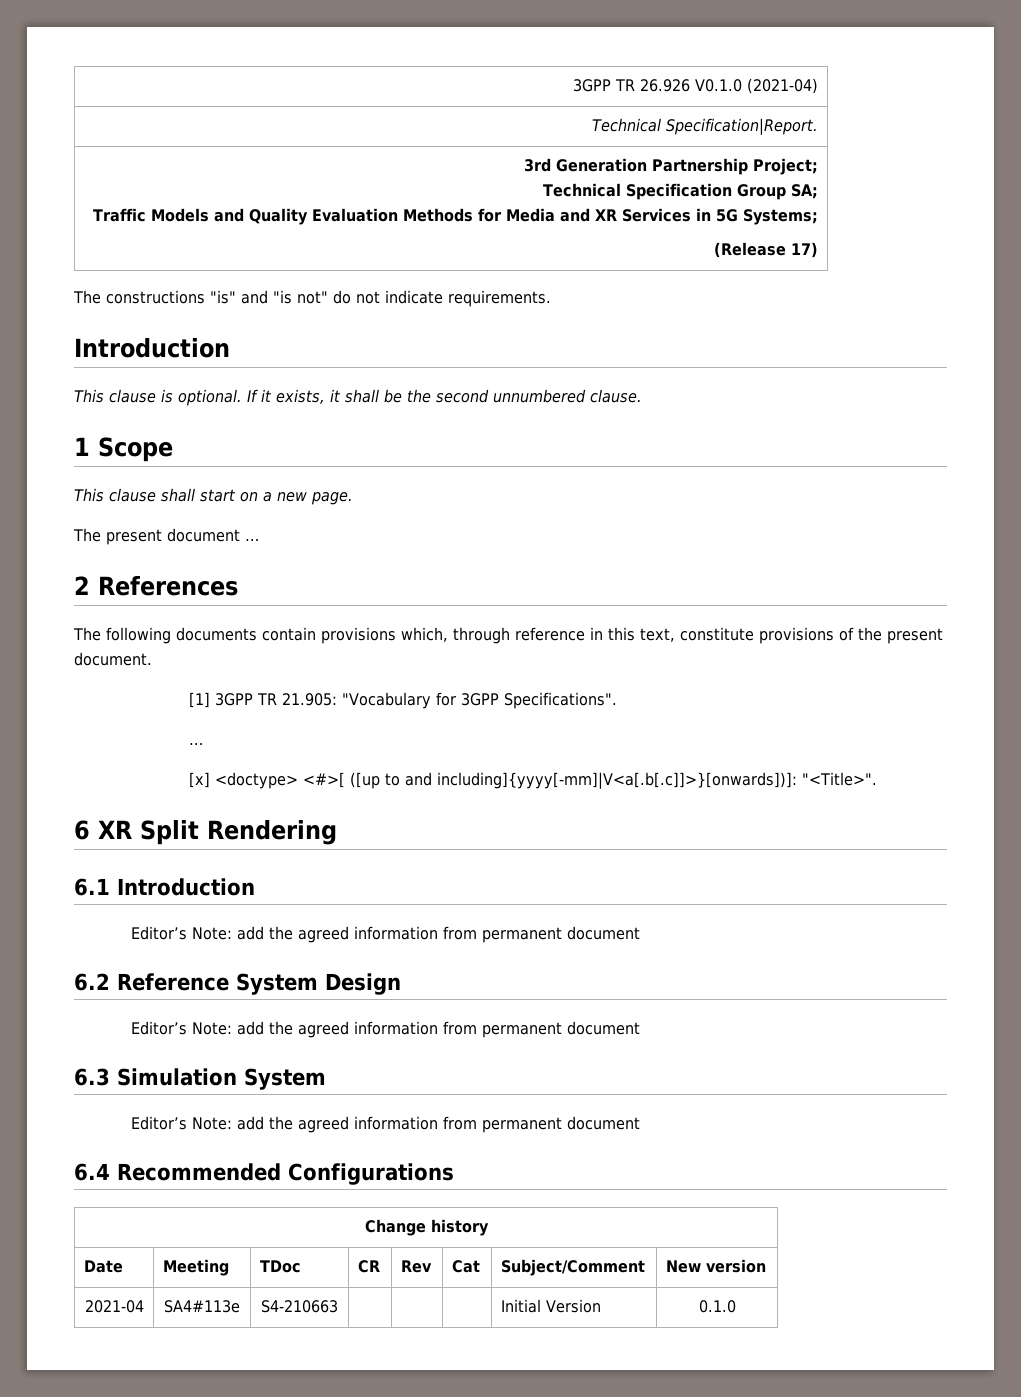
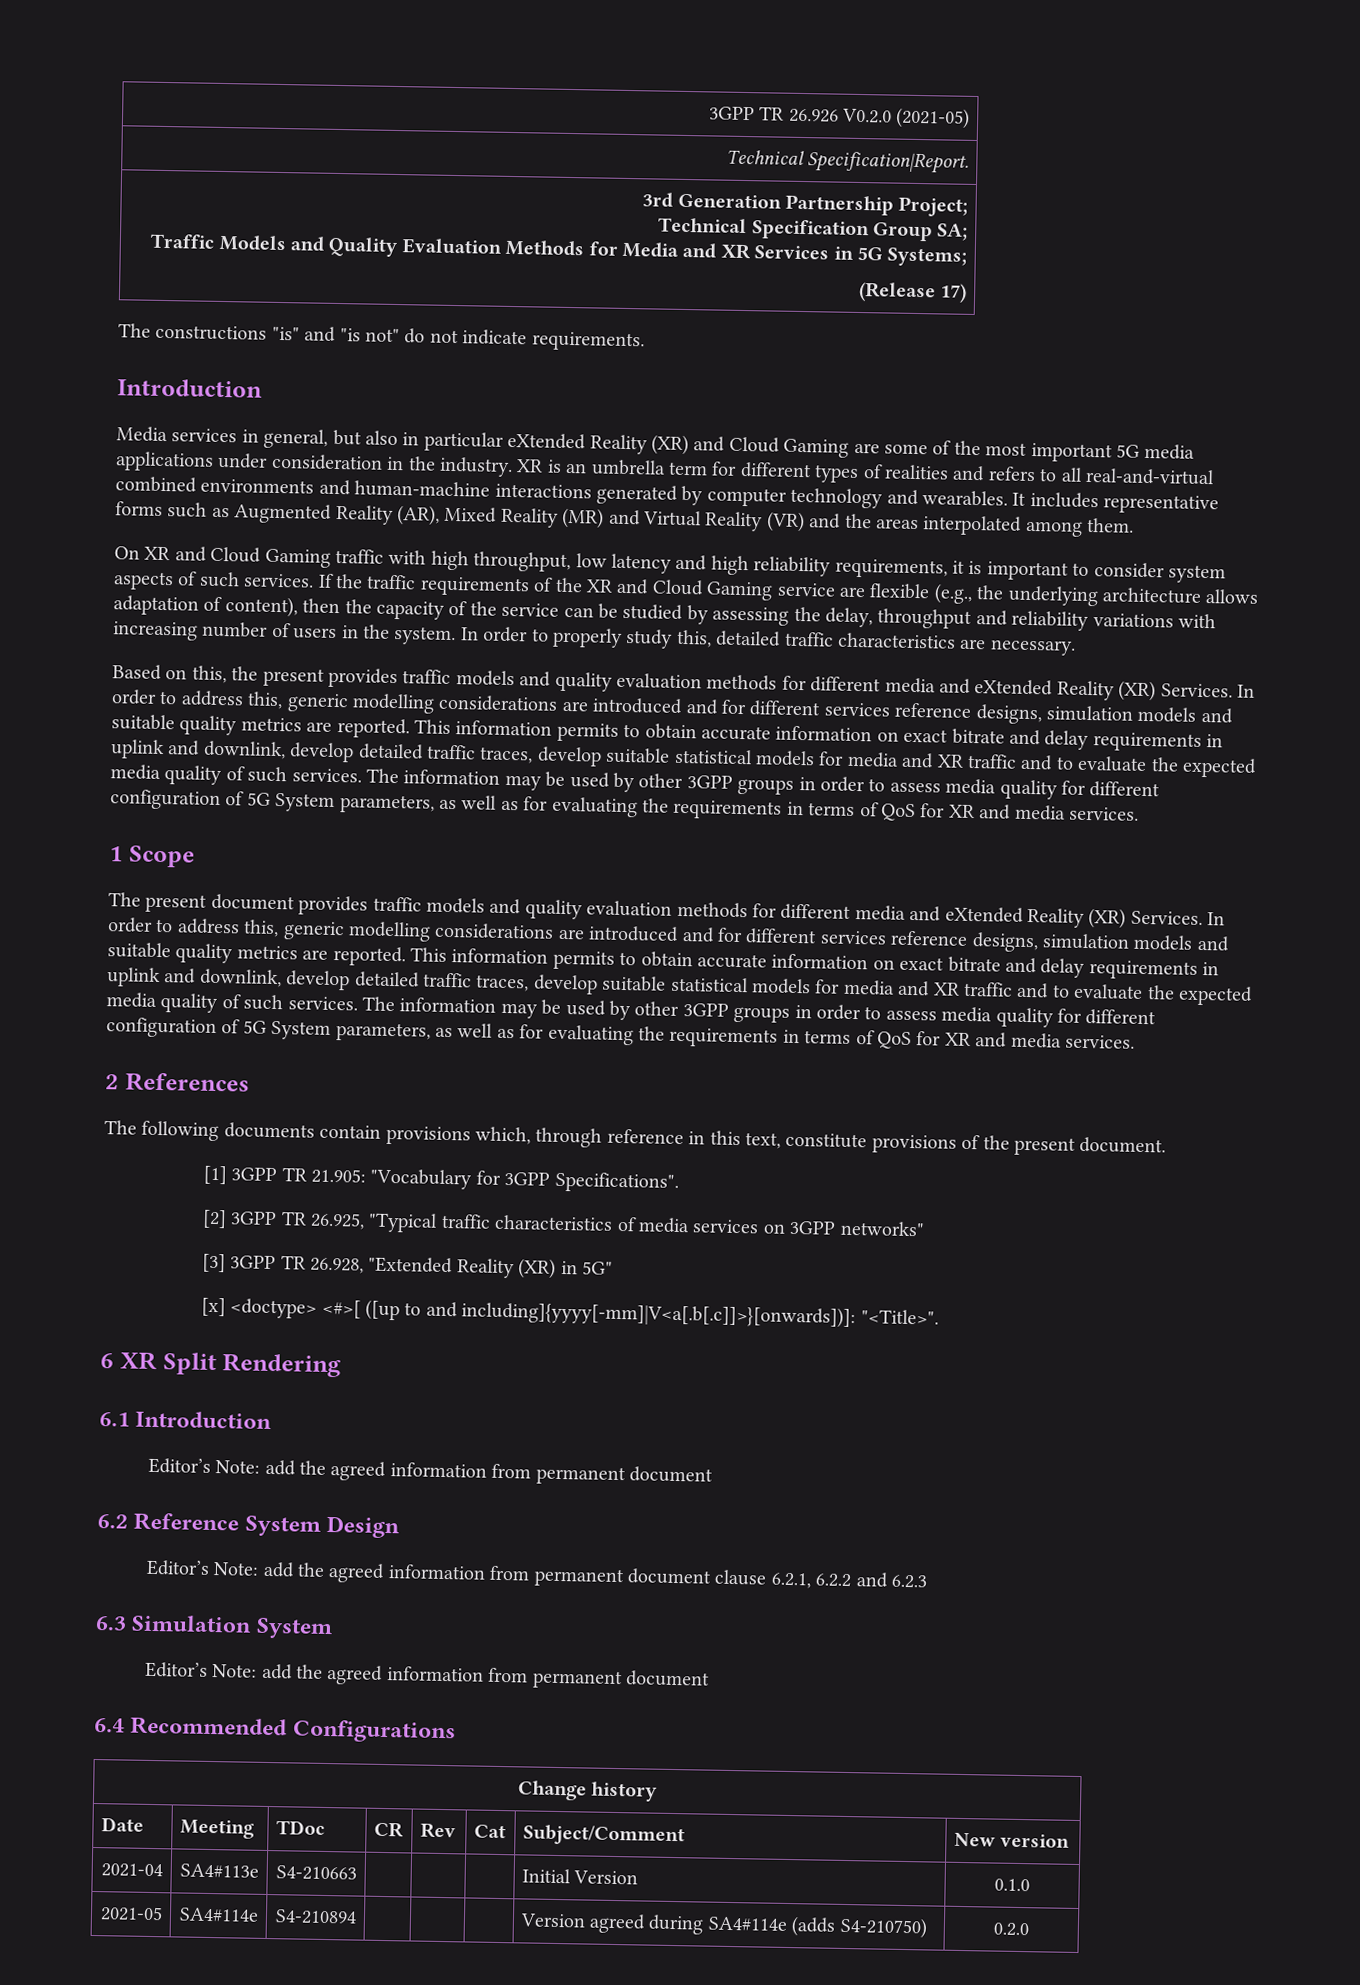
- 3GPP TR 26.926 V0.1.0 (2021-04)
+ 3GPP TR 26.926 V0.2.0 (2021-05)
- This clause is optional. If it exists, it shall be the second unnumbered clause.
+ Media services in general, but also in particular eXtended Reality (XR) and Cloud Gaming are some of the most important 5G media applications under consideration in the industry. XR is an umbrella term for different types of realities and refers to all real-and-virtual combined environments and human-machine interactions generated by computer technology and wearables. It includes representative forms such as Augmented Reality (AR), Mixed Reality (MR) and Virtual Reality (VR) and the areas interpolated among them.
+ On XR and Cloud Gaming traffic with high throughput, low latency and high reliability requirements, it is important to consider system aspects of such services. If the traffic requirements of the XR and Cloud Gaming service are flexible (e.g., the underlying architecture allows adaptation of content), then the capacity of the service can be studied by assessing the delay, throughput and reliability variations with increasing number of users in the system. In order to properly study this, detailed traffic characteristics are necessary.
+ Based on this, the present provides traffic models and quality evaluation methods for different media and eXtended Reality (XR) Services. In order to address this, generic modelling considerations are introduced and for different services reference designs, simulation models and suitable quality metrics are reported. This information permits to obtain accurate information on exact bitrate and delay requirements in uplink and downlink, develop detailed traffic traces, develop suitable statistical models for media and XR traffic and to evaluate the expected media quality of such services. The information may be used by other 3GPP groups in order to assess media quality for different configuration of 5G System parameters, as well as for evaluating the requirements in terms of QoS for XR and media services.
  1 Scope
- This clause shall start on a new page.
- The present document …
+ The present document provides traffic models and quality evaluation methods for different media and eXtended Reality (XR) Services. In order to address this, generic modelling considerations are introduced and for different services reference designs, simulation models and suitable quality metrics are reported. This information permits to obtain accurate information on exact bitrate and delay requirements in uplink and downlink, develop detailed traffic traces, develop suitable statistical models for media and XR traffic and to evaluate the expected media quality of such services. The information may be used by other 3GPP groups in order to assess media quality for different configuration of 5G System parameters, as well as for evaluating the requirements in terms of QoS for XR and media services.
  [1] 3GPP TR 21.905: "Vocabulary for 3GPP Specifications".
- …
+ [2] 3GPP TR 26.925, "Typical traffic characteristics of media services on 3GPP networks"
+ [3] 3GPP TR 26.928, "Extended Reality (XR) in 5G"
  6.2 Reference System Design
- Editor’s Note: add the agreed information from permanent document
+ Editor’s Note: add the agreed information from permanent document clause 6.2.1, 6.2.2 and 6.2.3
+ 2021-05 | SA4#114e | S4-210894 | | | | Version agreed during SA4#114e (adds S4-210750) | 0.2.0

